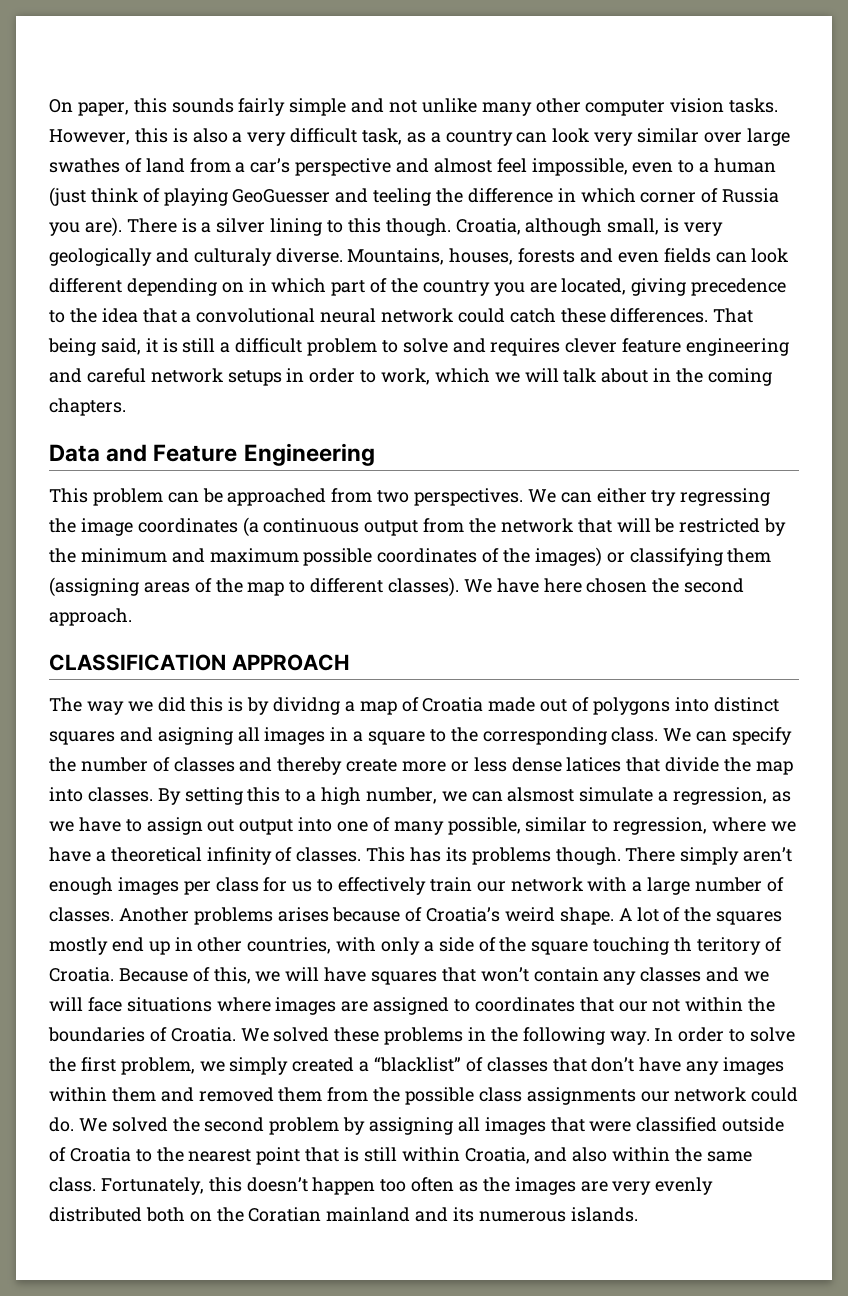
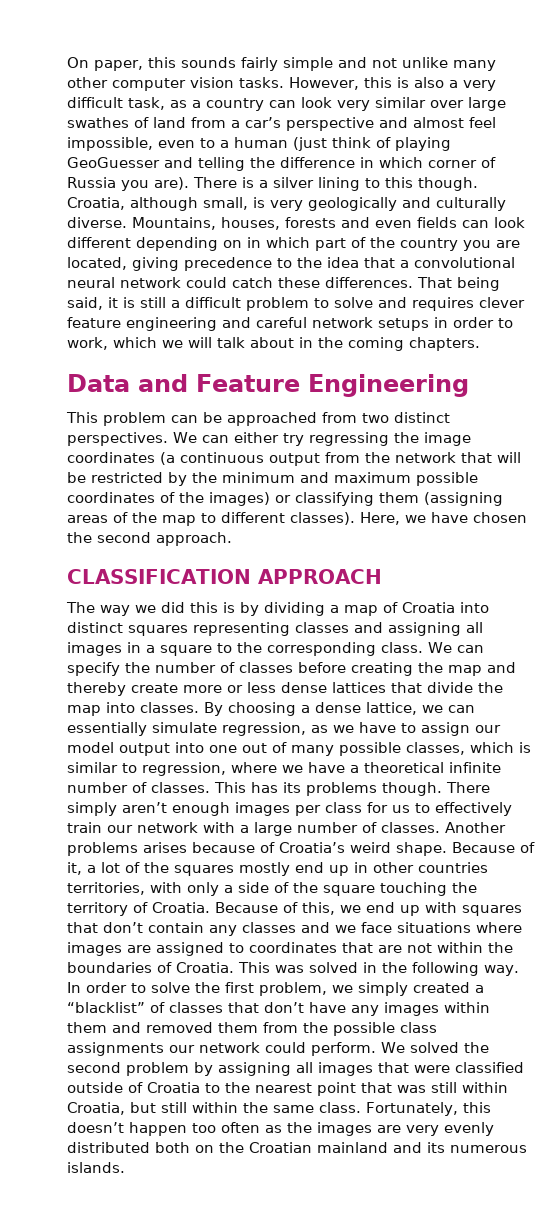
- However, this is also a very difficult task, as a country can look very similar over large swathes of land from a car’s perspective and almost feel impossible, even to a human (just think of playing GeoGuesser and teeling the difference in which corner of Russia you are).
+ However, this is also a very difficult task, as a country can look very similar over large swathes of land from a car’s perspective and almost feel impossible, even to a human (just think of playing GeoGuesser and telling the difference in which corner of Russia you are).
- Croatia, although small, is very geologically and culturaly diverse.
+ Croatia, although small, is very geologically and culturally diverse.
- This problem can be approached from two perspectives.
+ This problem can be approached from two distinct perspectives.
- We have here chosen the second approach.
+ Here, we have chosen the second approach.
- The way we did this is by dividng a map of Croatia made out of polygons into distinct squares and asigning all images in a square to the corresponding class.
+ The way we did this is by dividing a map of Croatia into distinct squares representing classes and assigning all images in a square to the corresponding class.
- We can specify the number of classes and thereby create more or less dense latices that divide the map into classes.
+ We can specify the number of classes before creating the map and thereby create more or less dense lattices that divide the map into classes.
- By setting this to a high number, we can alsmost simulate a regression, as we have to assign out output into one of many possible, similar to regression, where we have a theoretical infinity of classes.
+ By choosing a dense lattice, we can essentially simulate regression, as we have to assign our model output into one out of many possible classes, which is similar to regression, where we have a theoretical infinite number of classes.
- A lot of the squares mostly end up in other countries, with only a side of the square touching th teritory of Croatia.
+ Because of it, a lot of the squares mostly end up in other countries territories, with only a side of the square touching the territory of Croatia.
- Because of this, we will have squares that won’t contain any classes and we will face situations where images are assigned to coordinates that our not within the boundaries of Croatia.
+ Because of this, we end up with squares that don’t contain any classes and we face situations where images are assigned to coordinates that are not within the boundaries of Croatia.
- We solved these problems in the following way.
+ This was solved in the following way.
- In order to solve the first problem, we simply created a “blacklist” of classes that don’t have any images within them and removed them from the possible class assignments our network could do.
+ In order to solve the first problem, we simply created a “blacklist” of classes that don’t have any images within them and removed them from the possible class assignments our network could perform.
- We solved the second problem by assigning all images that were classified outside of Croatia to the nearest point that is still within Croatia, and also within the same class.
+ We solved the second problem by assigning all images that were classified outside of Croatia to the nearest point that was still within Croatia, but still within the same class.
- Fortunately, this doesn’t happen too often as the images are very evenly distributed both on the Coratian mainland and its numerous islands.
+ Fortunately, this doesn’t happen too often as the images are very evenly distributed both on the Croatian mainland and its numerous islands.

